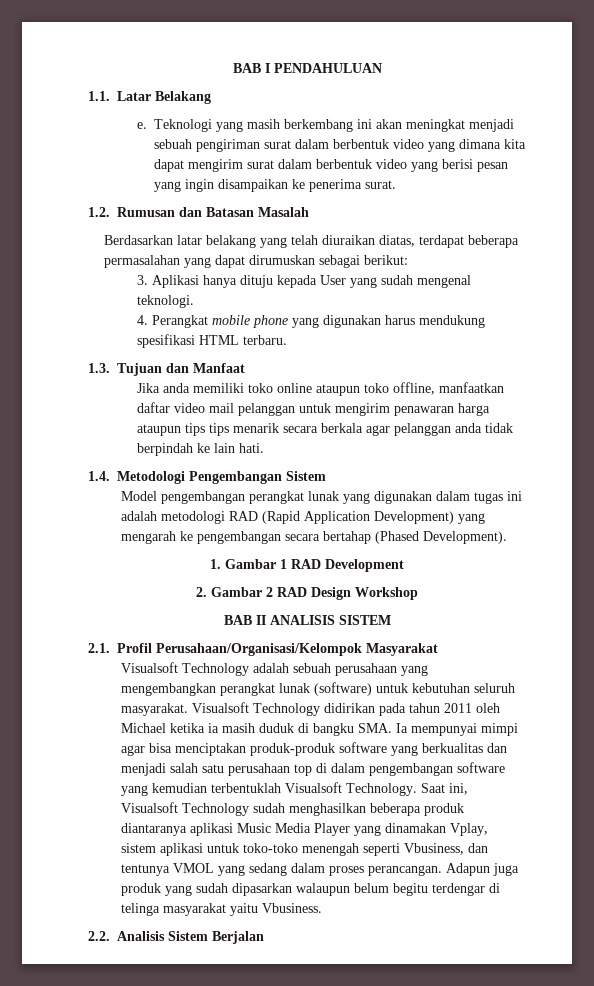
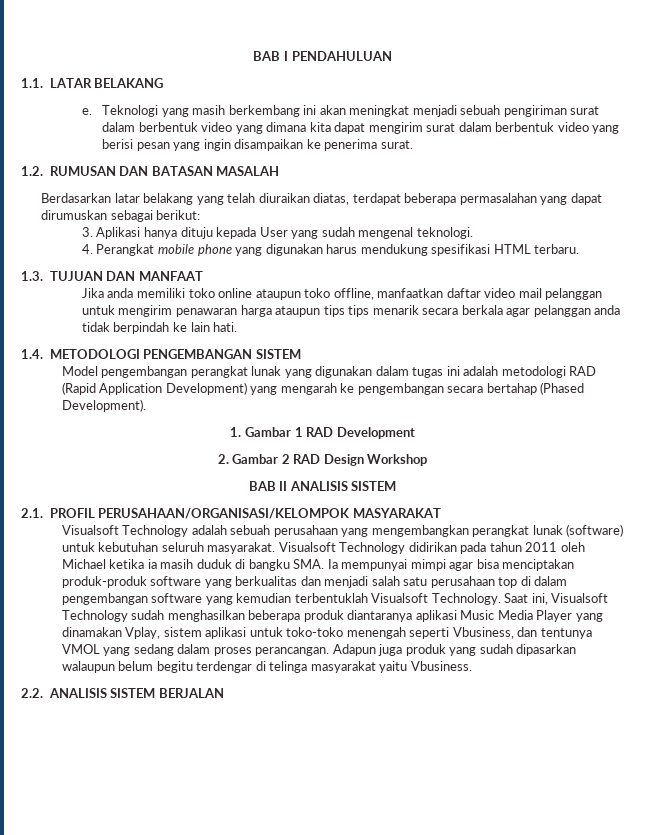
- 1.1. Latar Belakang
+ 1.1. LATAR BELAKANG
- 1.2. Rumusan dan Batasan Masalah
+ 1.2. RUMUSAN DAN BATASAN MASALAH
- 1.3. Tujuan dan Manfaat
+ 1.3. TUJUAN DAN MANFAAT
- 1.4. Metodologi Pengembangan Sistem
+ 1.4. METODOLOGI PENGEMBANGAN SISTEM
- 2.1. Profil Perusahaan/Organisasi/Kelompok Masyarakat
+ 2.1. PROFIL PERUSAHAAN/ORGANISASI/KELOMPOK MASYARAKAT
- 2.2. Analisis Sistem Berjalan
+ 2.2. ANALISIS SISTEM BERJALAN

